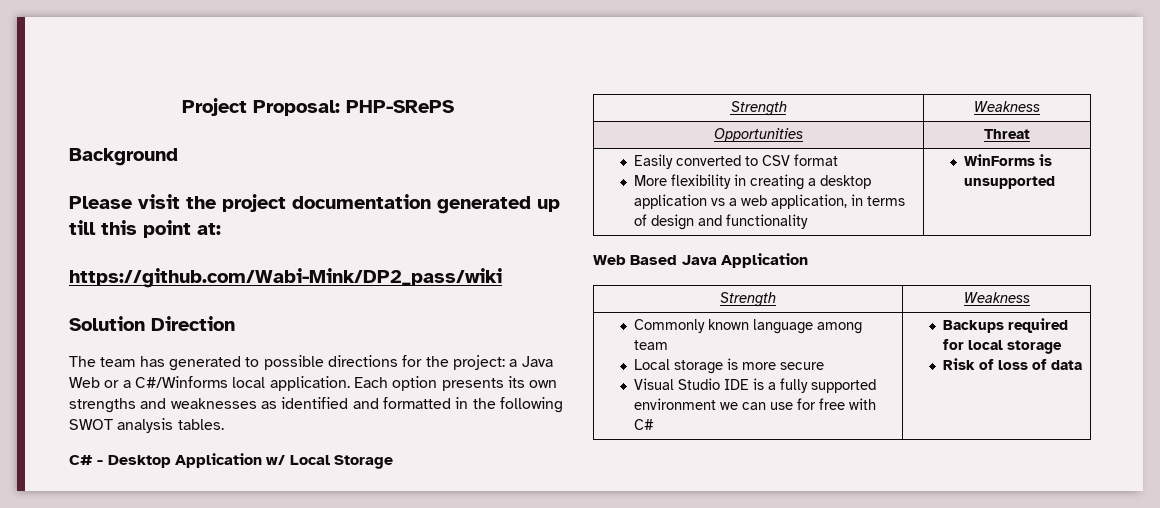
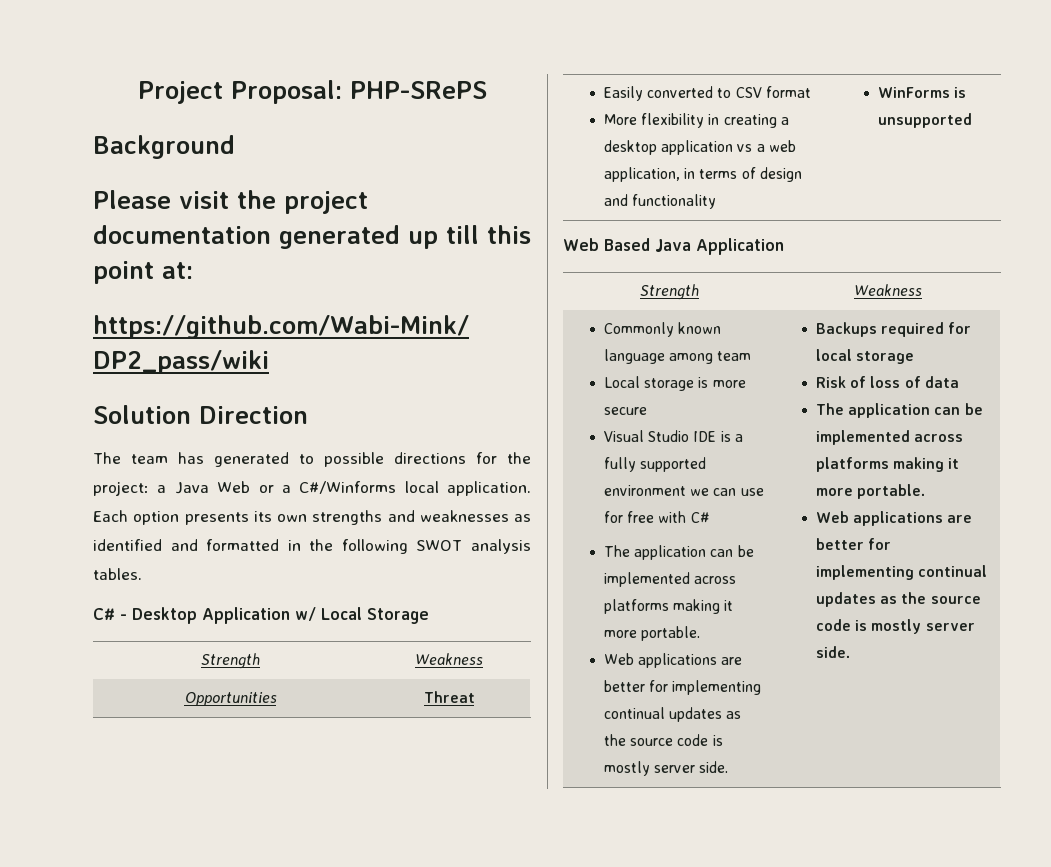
  Visual Studio IDE is a fully supported environment we can use for free with C#
+ The application can be implemented across platforms making it more portable.
+ Web applications are better for implementing continual updates as the source code is mostly server side.
  Risk of loss of data
+ The application can be implemented across platforms making it more portable.
+ Web applications are better for implementing continual updates as the source code is mostly server side.

